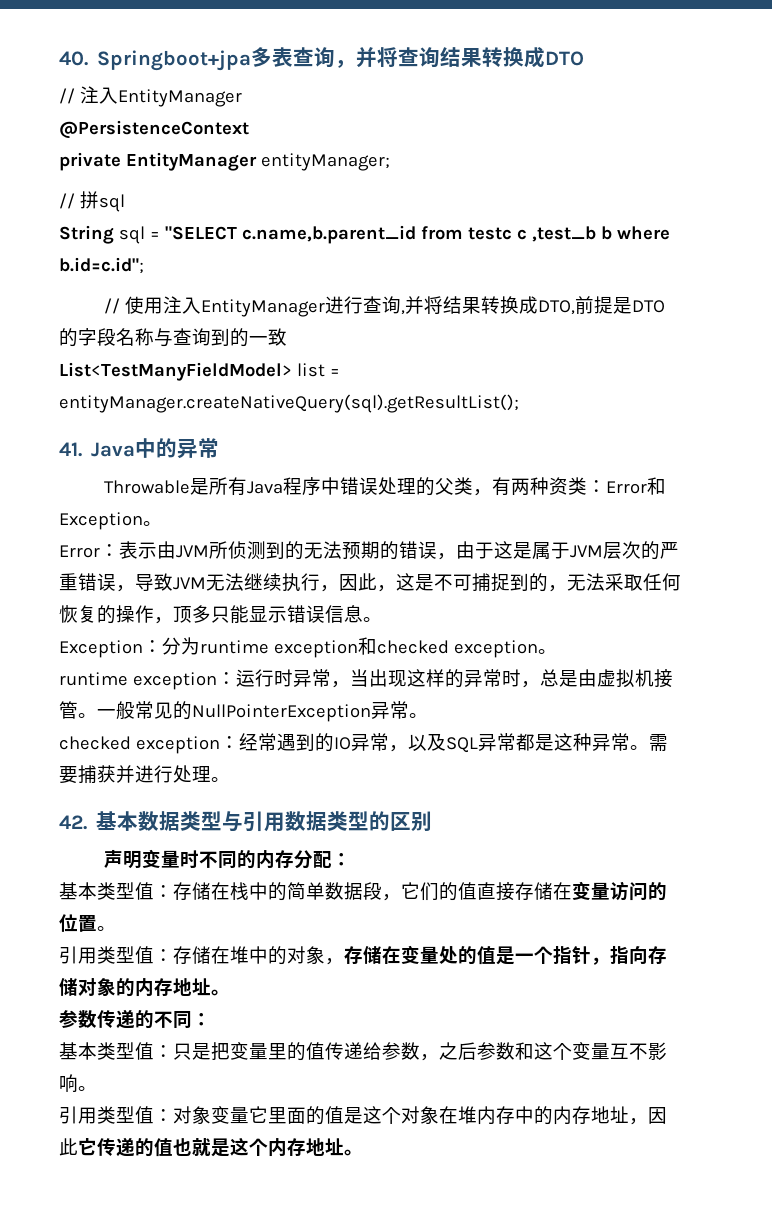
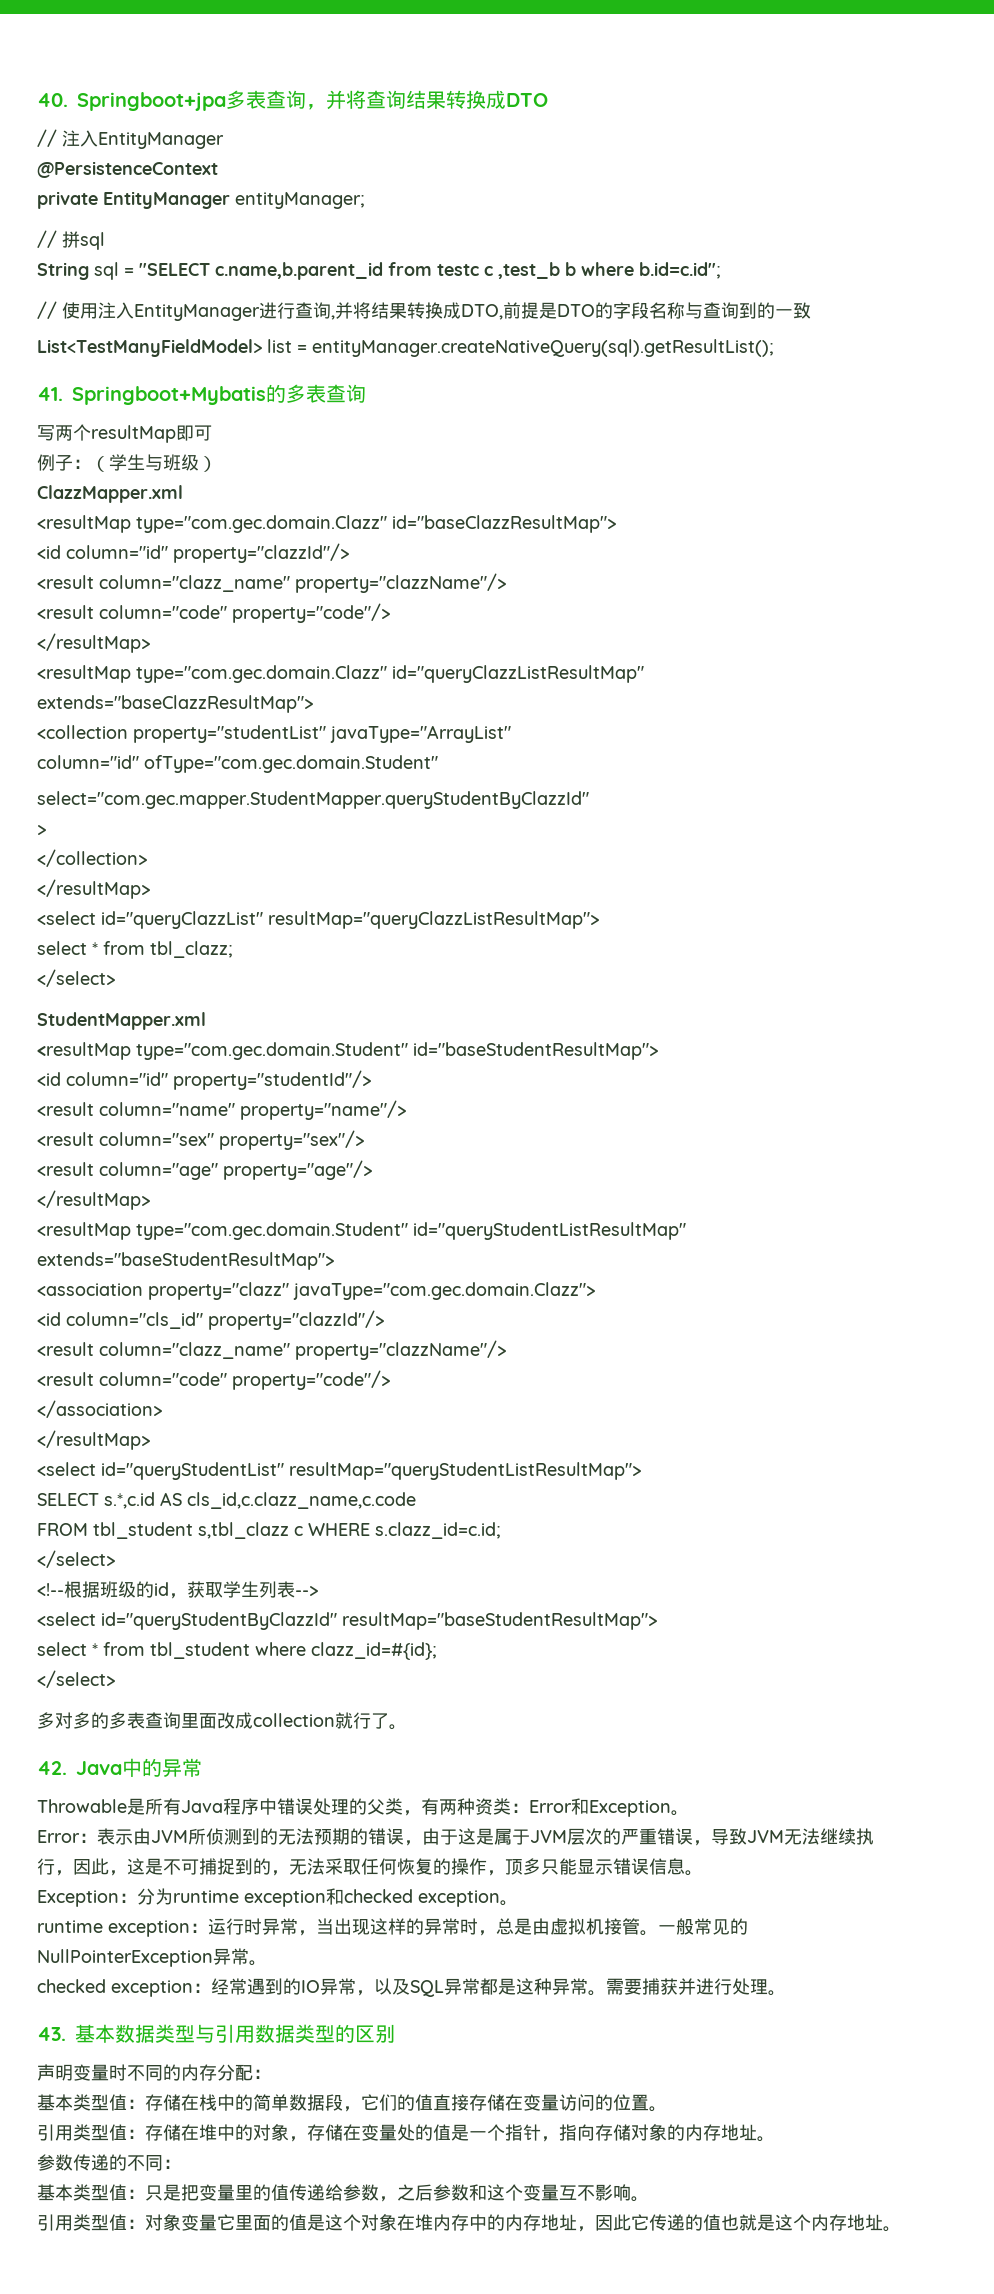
- 41. Java中的异常
+ 41. Springboot+Mybatis的多表查询
+ 写两个resultMap即可
+ 例子：（学生与班级）
+ ClazzMapper.xml
+ <resultMap type="com.gec.domain.Clazz" id="baseClazzResultMap">
+ <id column="id" property="clazzId"/>
+ <result column="clazz_name" property="clazzName"/>
+ <result column="code" property="code"/>
+ </resultMap>
+ <resultMap type="com.gec.domain.Clazz" id="queryClazzListResultMap" extends="baseClazzResultMap">
+ <collection property="studentList" javaType="ArrayList"
+ column="id" ofType="com.gec.domain.Student"
+ select="com.gec.mapper.StudentMapper.queryStudentByClazzId"
+ >
+ </collection>
+ </resultMap>
+ <select id="queryClazzList" resultMap="queryClazzListResultMap">
+ select * from tbl_clazz;
+ </select>
+ StudentMapper.xml
+ <resultMap type="com.gec.domain.Student" id="baseStudentResultMap">
+ <id column="id" property="studentId"/>
+ <result column="name" property="name"/>
+ <result column="sex" property="sex"/>
+ <result column="age" property="age"/>
+ </resultMap>
+ <resultMap type="com.gec.domain.Student" id="queryStudentListResultMap" extends="baseStudentResultMap">
+ <association property="clazz" javaType="com.gec.domain.Clazz">
+ <id column="cls_id" property="clazzId"/>
+ <result column="clazz_name" property="clazzName"/>
+ <result column="code" property="code"/>
+ </association>
+ </resultMap>
+ <select id="queryStudentList" resultMap="queryStudentListResultMap">
+ SELECT s.*,c.id AS cls_id,c.clazz_name,c.code
+ FROM tbl_student s,tbl_clazz c WHERE s.clazz_id=c.id;
+ </select>
+ <!--根据班级的id，获取学生列表-->
+ <select id="queryStudentByClazzId" resultMap="baseStudentResultMap">
+ select * from tbl_student where clazz_id=#{id};
+ </select>
+ 多对多的多表查询里面改成collection就行了。
+ 42. Java中的异常
- 42.基本数据类型与引用数据类型的区别
+ 43.基本数据类型与引用数据类型的区别

